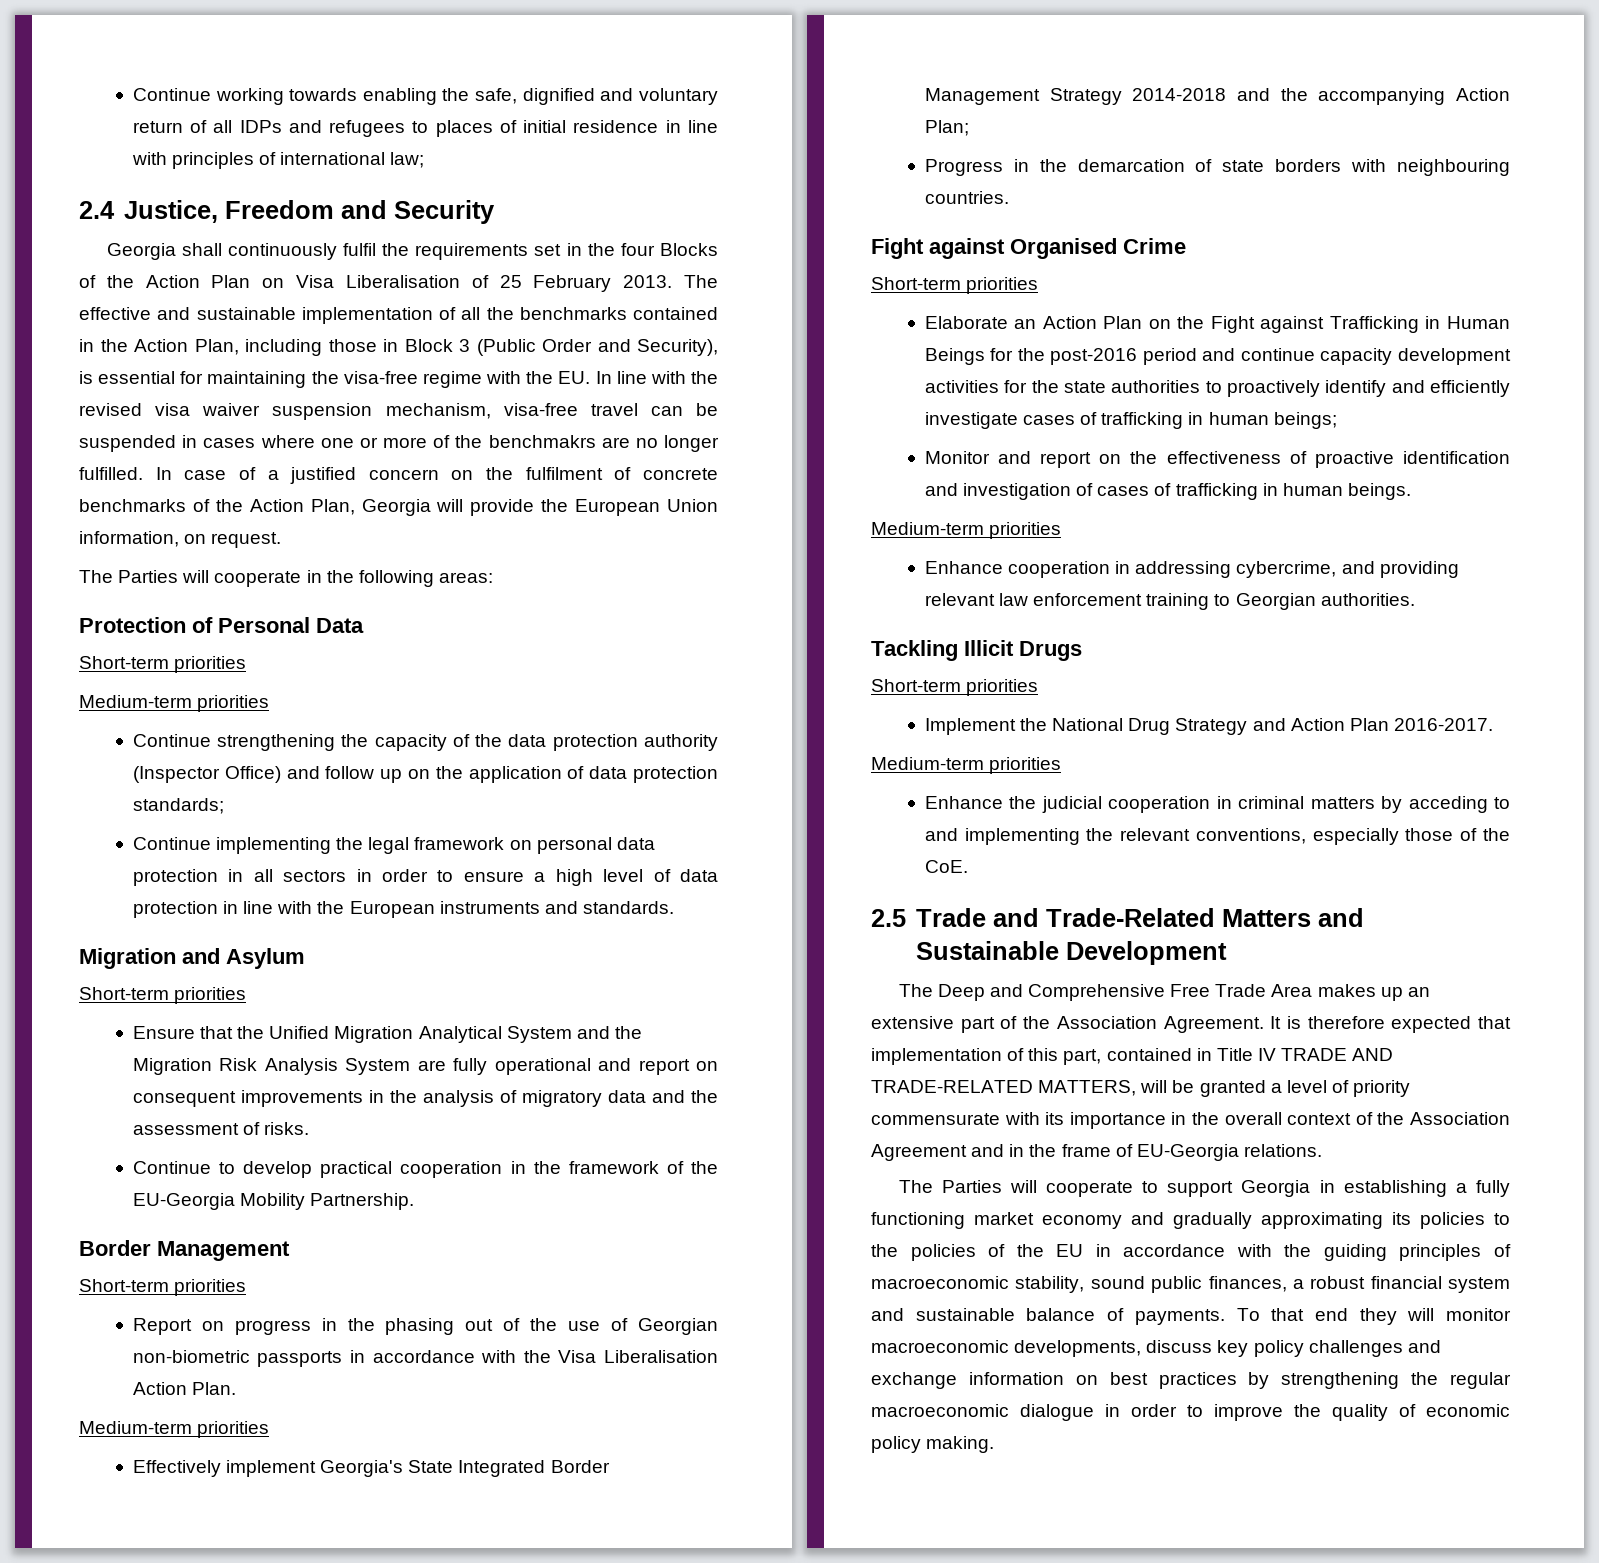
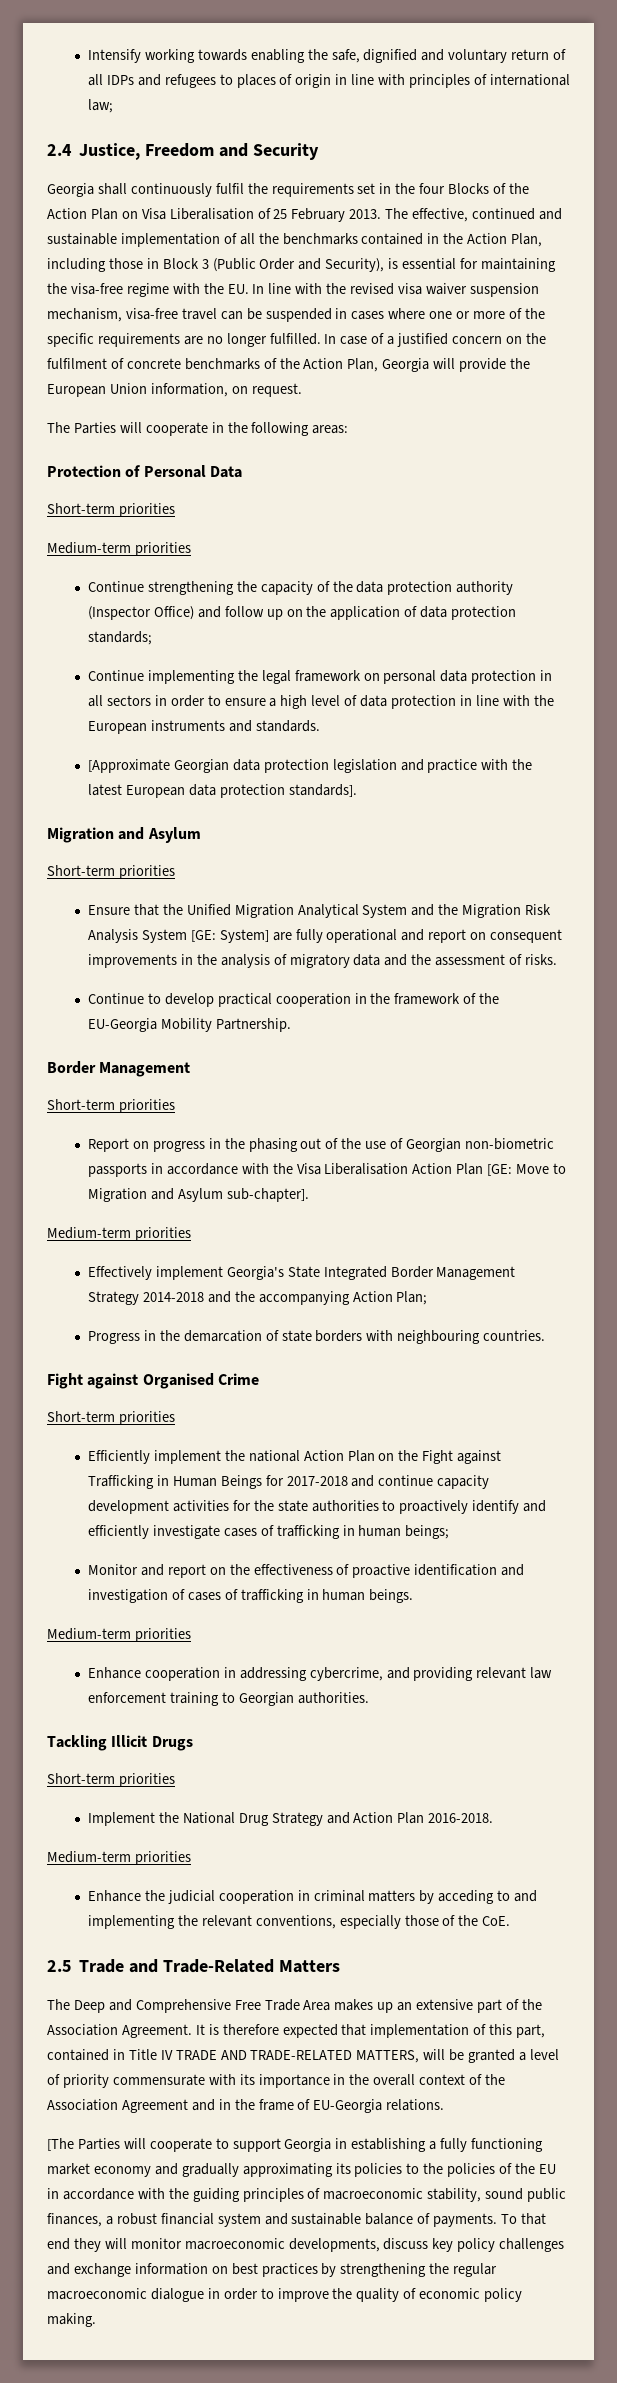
- Continue working towards enabling the safe, dignified and voluntary return of all IDPs and refugees to places of initial residence in line with principles of international law;
+ Intensify working towards enabling the safe, dignified and voluntary return of all IDPs and refugees to places of origin in line with principles of international law;
- The effective and sustainable implementation of all the benchmarks contained in the Action Plan, including those in Block 3 (Public Order and Security), is essential for maintaining the visa-free regime with the EU. In line with the revised visa waiver suspension mechanism, visa-free travel can be suspended in cases where one or more of the benchmakrs are no longer fulfilled.
+ The effective, continued and sustainable implementation of all the benchmarks contained in the Action Plan, including those in Block 3 (Public Order and Security), is essential for maintaining the visa-free regime with the EU. In line with the revised visa waiver suspension mechanism, visa-free travel can be suspended in cases where one or more of the specific requirements are no longer fulfilled.
+ [Approximate Georgian data protection legislation and practice with the latest European data protection standards].
- Ensure that the Unified Migration Analytical System and the Migration Risk Analysis System are fully operational and report on consequent improvements in the analysis of migratory data and the assessment of risks.
+ Ensure that the Unified Migration Analytical System and the Migration Risk Analysis System [GE: System] are fully operational and report on consequent improvements in the analysis of migratory data and the assessment of risks.
- Report on progress in the phasing out of the use of Georgian non-biometric passports in accordance with the Visa Liberalisation Action Plan.
+ Report on progress in the phasing out of the use of Georgian non-biometric passports in accordance with the Visa Liberalisation Action Plan [GE: Move to Migration and Asylum sub-chapter].
- Elaborate an Action Plan on the Fight against Trafficking in Human Beings for the post-2016 period and continue capacity development activities for the state authorities to proactively identify and efficiently investigate cases of trafficking in human beings;
+ Efficiently implement the national Action Plan on the Fight against Trafficking in Human Beings for 2017-2018 and continue capacity development activities for the state authorities to proactively identify and efficiently investigate cases of trafficking in human beings;
- Implement the National Drug Strategy and Action Plan 2016-2017.
+ Implement the National Drug Strategy and Action Plan 2016-2018.
- 2.5 Trade and Trade-Related Matters and Sustainable Development
+ 2.5 Trade and Trade-Related Matters
- The Parties will cooperate to support Georgia in establishing a fully functioning market economy and gradually approximating its policies to the policies of the EU in accordance with the guiding principles of macroeconomic stability, sound public finances, a robust financial system and sustainable balance of payments.
+ [The Parties will cooperate to support Georgia in establishing a fully functioning market economy and gradually approximating its policies to the policies of the EU in accordance with the guiding principles of macroeconomic stability, sound public finances, a robust financial system and sustainable balance of payments.

